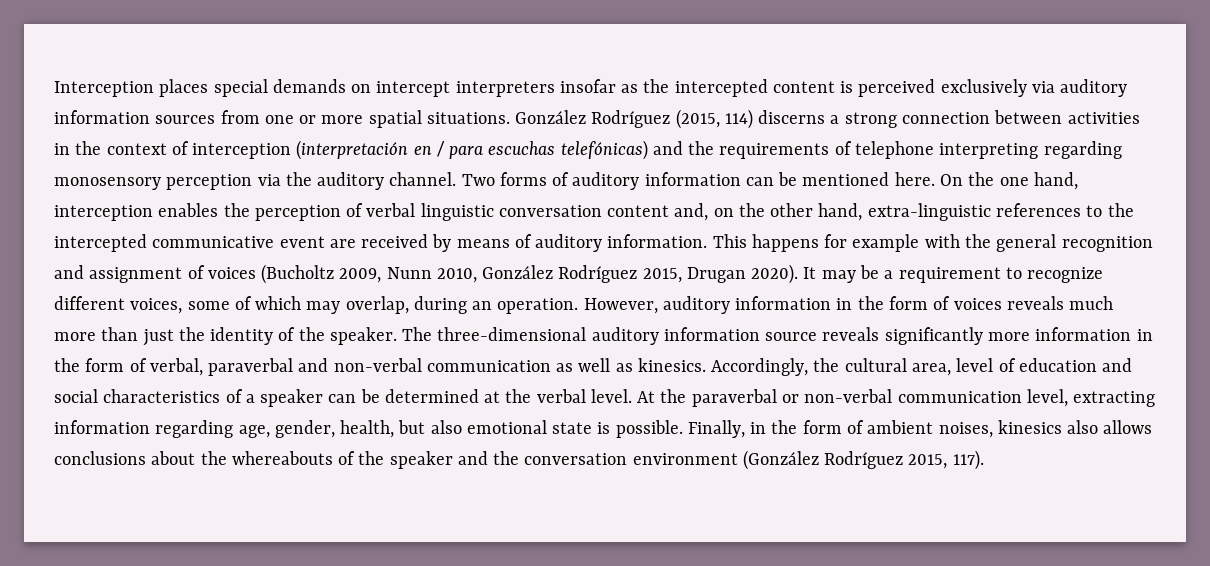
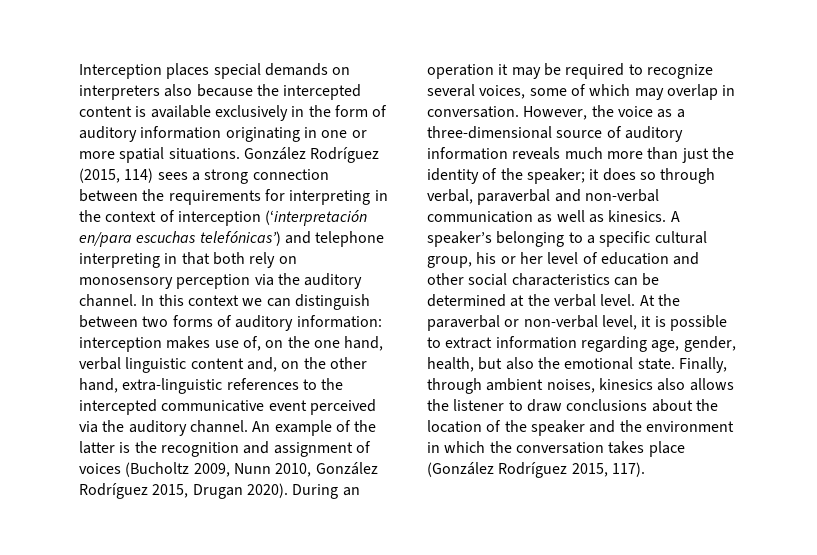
- Interception places special demands on intercept interpreters insofar as the intercepted content is perceived exclusively via auditory information sources from one or more spatial situations.
+ Interception places special demands on interpreters also because the intercepted content is available exclusively in the form of auditory information originating in one or more spatial situations.
- González Rodríguez (2015, 114) discerns a strong connection between activities in the context of interception (interpretación en / para escuchas telefónicas) and the requirements of telephone interpreting regarding monosensory perception via the auditory channel.
+ González Rodríguez (2015, 114) sees a strong connection between the requirements for interpreting in the context of interception (‘interpretación en/para escuchas telefónicas’) and telephone interpreting in that both rely on monosensory perception via the auditory channel.
- Two forms of auditory information can be mentioned here. On the one hand, interception enables the perception of verbal linguistic conversation content and, on the other hand, extra-linguistic references to the intercepted communicative event are received by means of auditory information. This happens for example with the general recognition and assignment of voices (Bucholtz 2009, Nunn 2010, González Rodríguez 2015, Drugan 2020).
+ In this context we can distinguish between two forms of auditory information: interception makes use of, on the one hand, verbal linguistic content and, on the other hand, extra-linguistic references to the intercepted communicative event perceived via the auditory channel. An example of the latter is the recognition and assignment of voices (Bucholtz 2009, Nunn 2010, González Rodríguez 2015, Drugan 2020).
- It may be a requirement to recognize different voices, some of which may overlap, during an operation. However, auditory information in the form of voices reveals much more than just the identity of the speaker. The three-dimensional auditory information source reveals significantly more information in the form of verbal, paraverbal and non-verbal communication as well as kinesics.
+ During an operation it may be required to recognize several voices, some of which may overlap in conversation. However, the voice as a three-dimensional source of auditory information reveals much more than just the identity of the speaker; it does so through verbal, paraverbal and non-verbal communication as well as kinesics.
- Accordingly, the cultural area, level of education and social characteristics of a speaker can be determined at the verbal level.
+ A speaker’s belonging to a specific cultural group, his or her level of education and other social characteristics can be determined at the verbal level.
- At the paraverbal or non-verbal communication level, extracting information regarding age, gender, health, but also emotional state is possible. Finally, in the form of ambient noises, kinesics also allows conclusions about the whereabouts of the speaker and the conversation environment (González Rodríguez 2015, 117).
+ At the paraverbal or non-verbal level, it is possible to extract information regarding age, gender, health, but also the emotional state. Finally, through ambient noises, kinesics also allows the listener to draw conclusions about the location of the speaker and the environment in which the conversation takes place (González Rodríguez 2015, 117).

